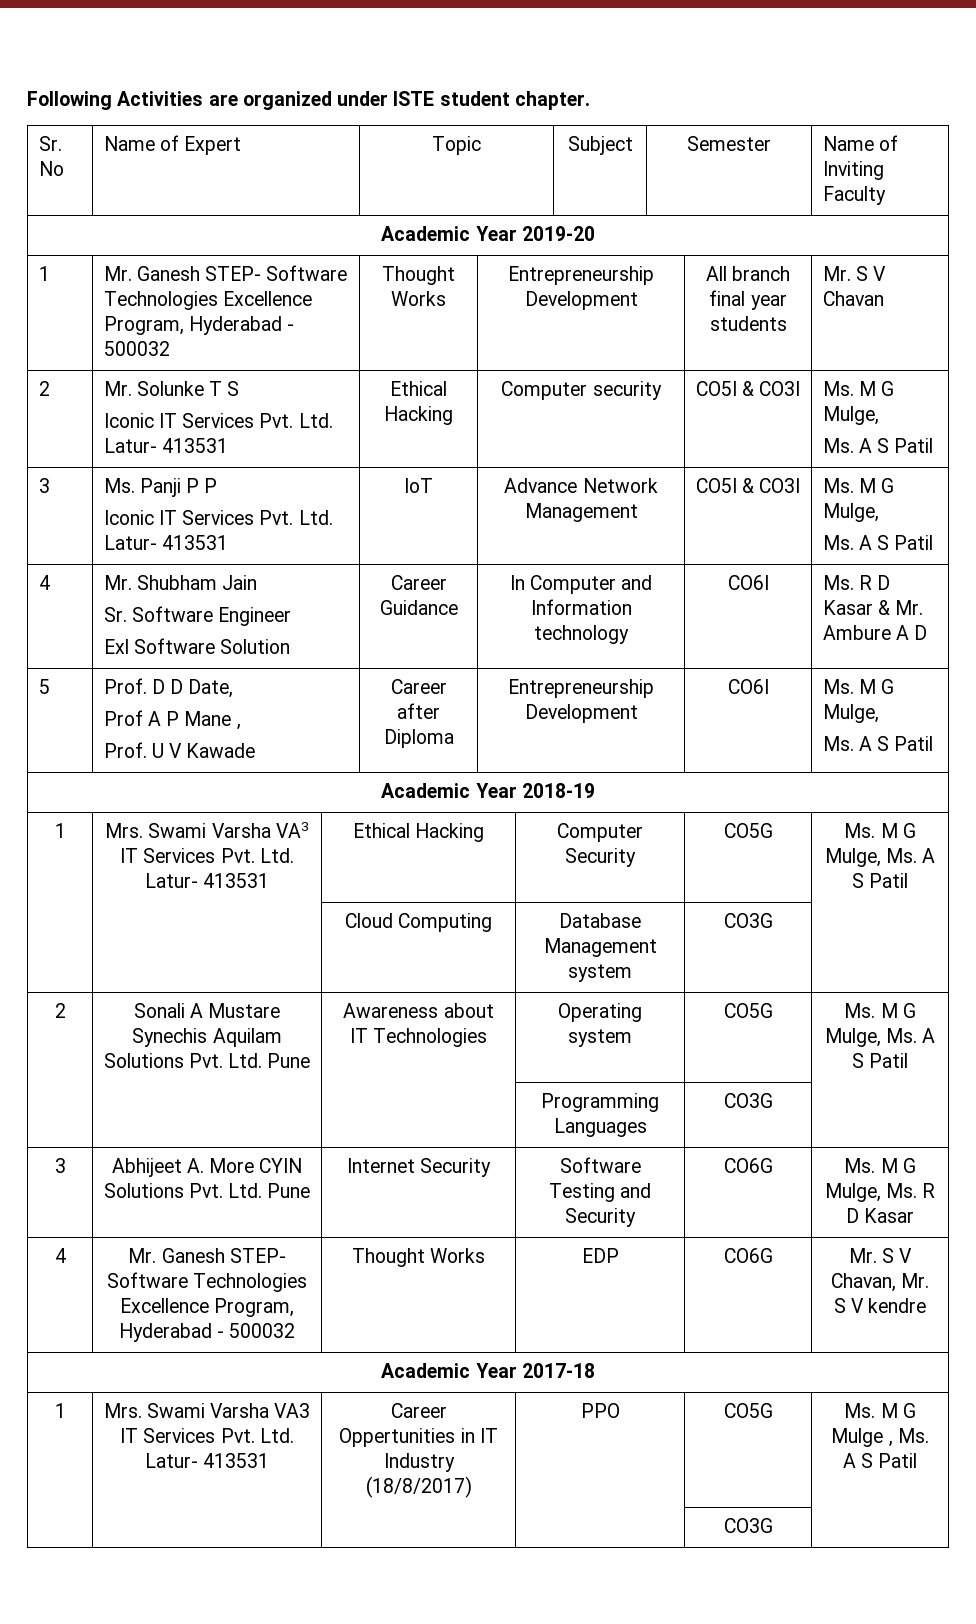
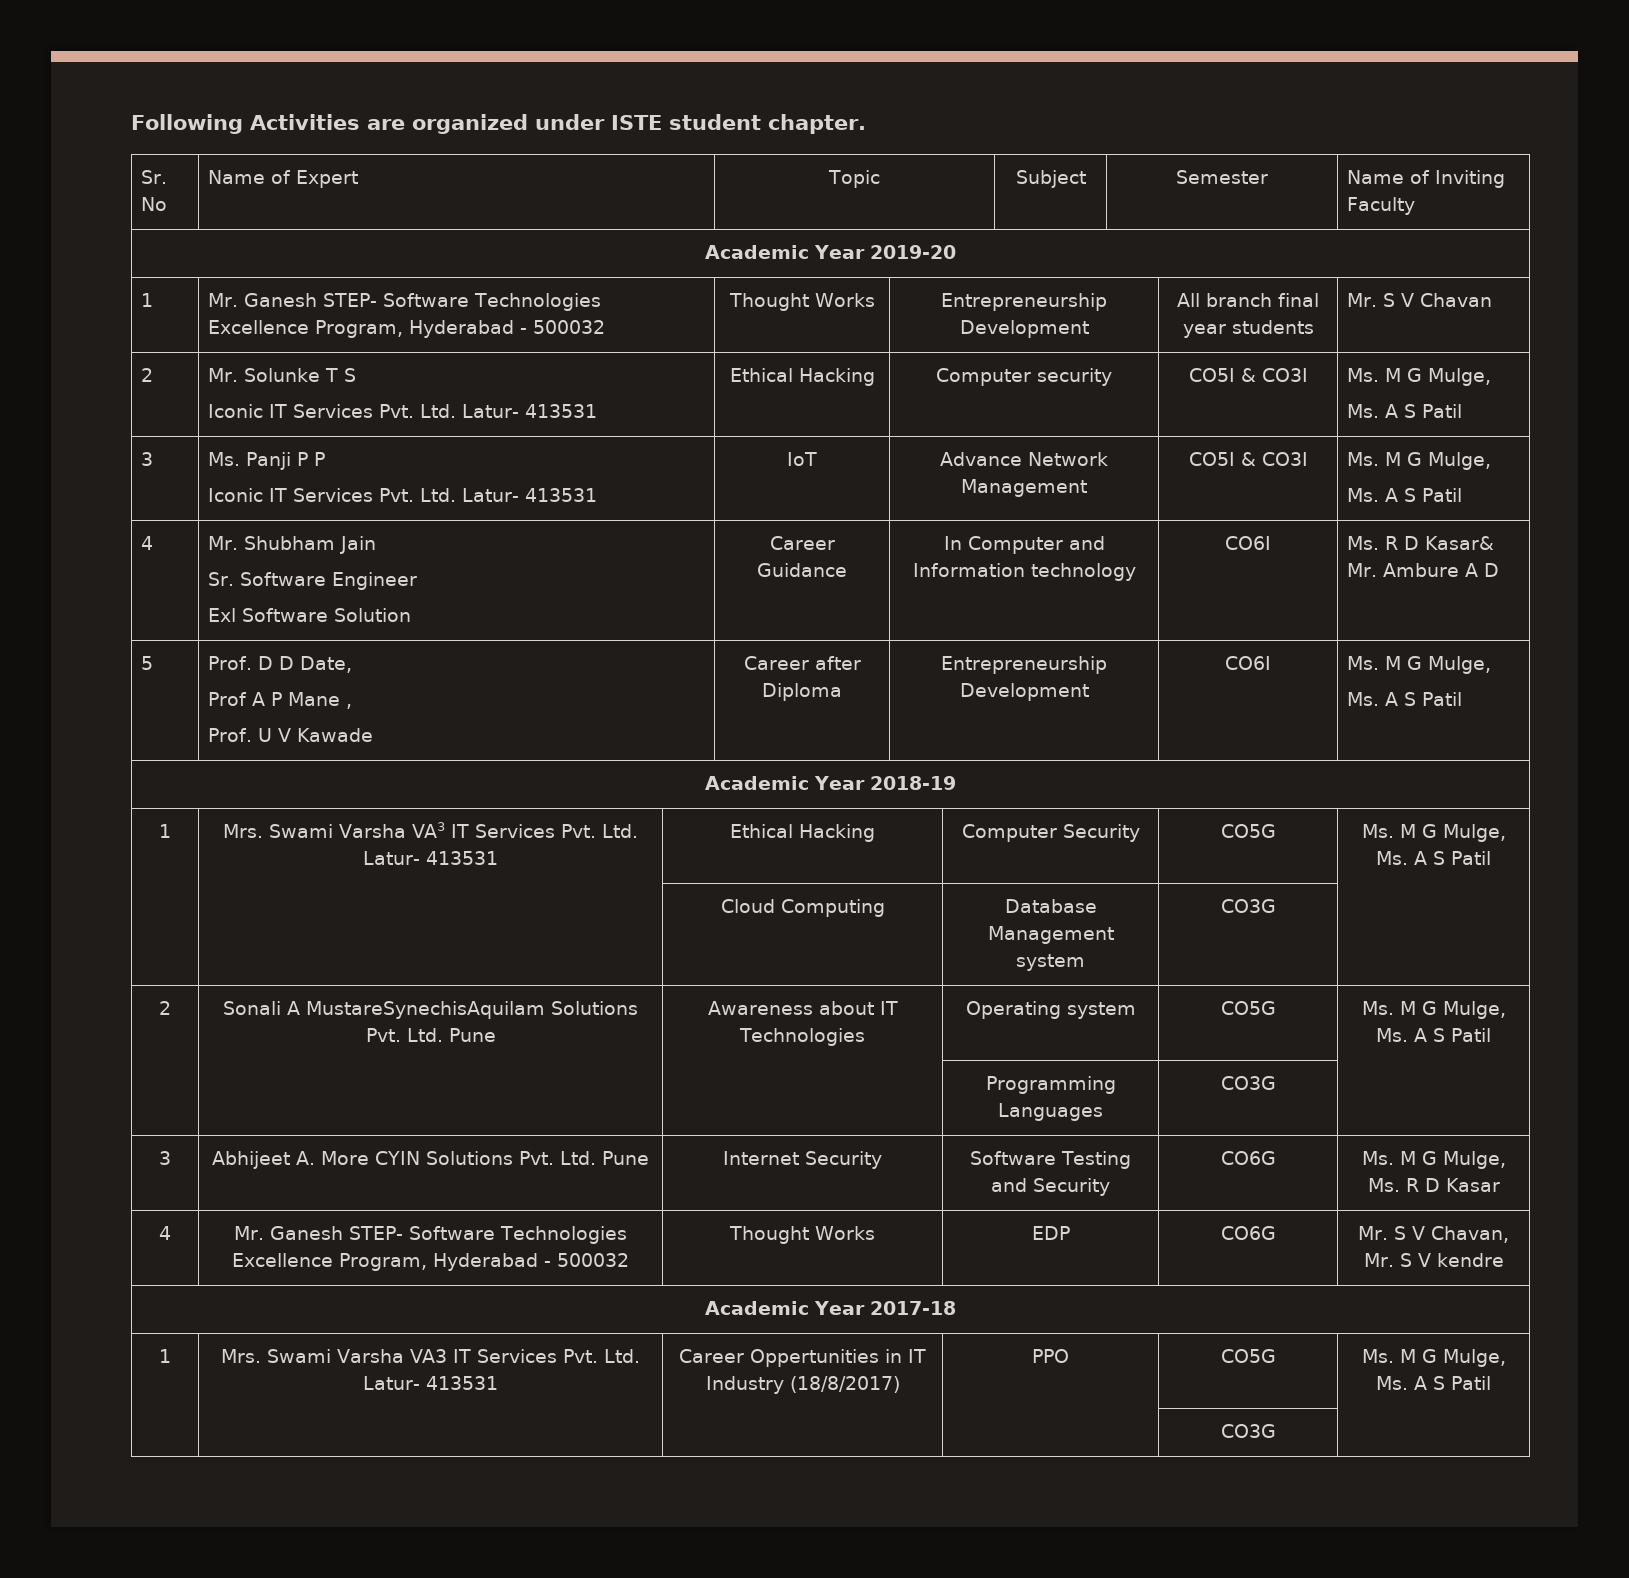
  4 | Mr. Shubham Jain
  Sr. Software Engineer
- Exl Software Solution | Career Guidance | In Computer and Information technology | CO6I | Ms. R D Kasar & Mr. Ambure A D
+ Exl Software Solution | Career Guidance | In Computer and Information technology | CO6I | Ms. R D Kasar& Mr. Ambure A D
- 2 | Sonali A Mustare Synechis Aquilam Solutions Pvt. Ltd. Pune | Awareness about IT Technologies | Operating system | CO5G | Ms. M G Mulge, Ms. A S Patil
+ 2 | Sonali A MustareSynechisAquilam Solutions Pvt. Ltd. Pune | Awareness about IT Technologies | Operating system | CO5G | Ms. M G Mulge, Ms. A S Patil
- 1 | Mrs. Swami Varsha VA3 IT Services Pvt. Ltd. Latur- 413531 | Career Oppertunities in IT Industry (18/8/2017) | PPO | CO5G | Ms. M G Mulge , Ms. A S Patil
+ 1 | Mrs. Swami Varsha VA3 IT Services Pvt. Ltd. Latur- 413531 | Career Oppertunities in IT Industry (18/8/2017) | PPO | CO5G | Ms. M G Mulge, Ms. A S Patil

